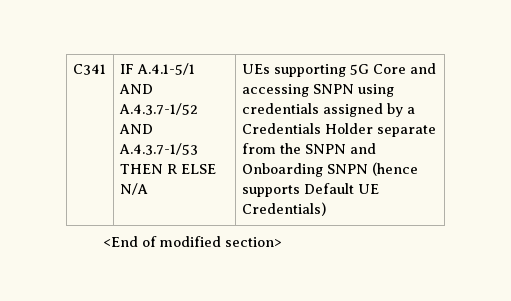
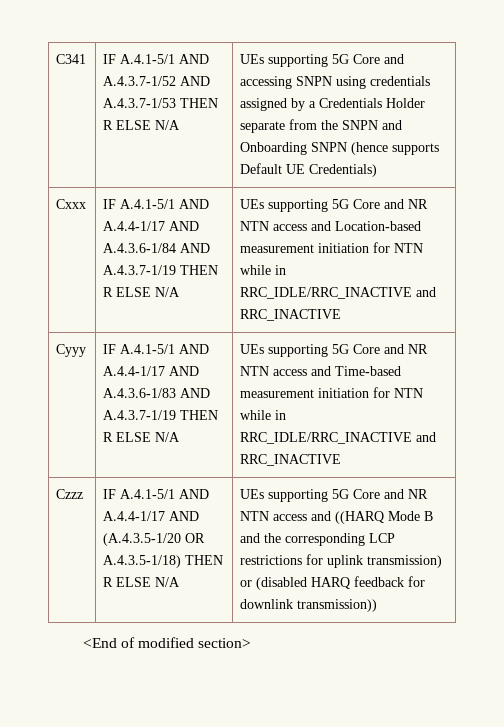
+ Cxxx | IF A.4.1-5/1 AND A.4.4-1/17 AND A.4.3.6-1/84 AND A.4.3.7-1/19 THEN R ELSE N/A | UEs supporting 5G Core and NR NTN access and Location-based measurement initiation for NTN while in RRC_IDLE/RRC_INACTIVE and RRC_INACTIVE
+ Cyyy | IF A.4.1-5/1 AND A.4.4-1/17 AND A.4.3.6-1/83 AND A.4.3.7-1/19 THEN R ELSE N/A | UEs supporting 5G Core and NR NTN access and Time-based measurement initiation for NTN while in RRC_IDLE/RRC_INACTIVE and RRC_INACTIVE
+ Czzz | IF A.4.1-5/1 AND A.4.4-1/17 AND (A.4.3.5-1/20 OR A.4.3.5-1/18) THEN R ELSE N/A | UEs supporting 5G Core and NR NTN access and ((HARQ Mode B and the corresponding LCP restrictions for uplink transmission) or (disabled HARQ feedback for downlink transmission))

